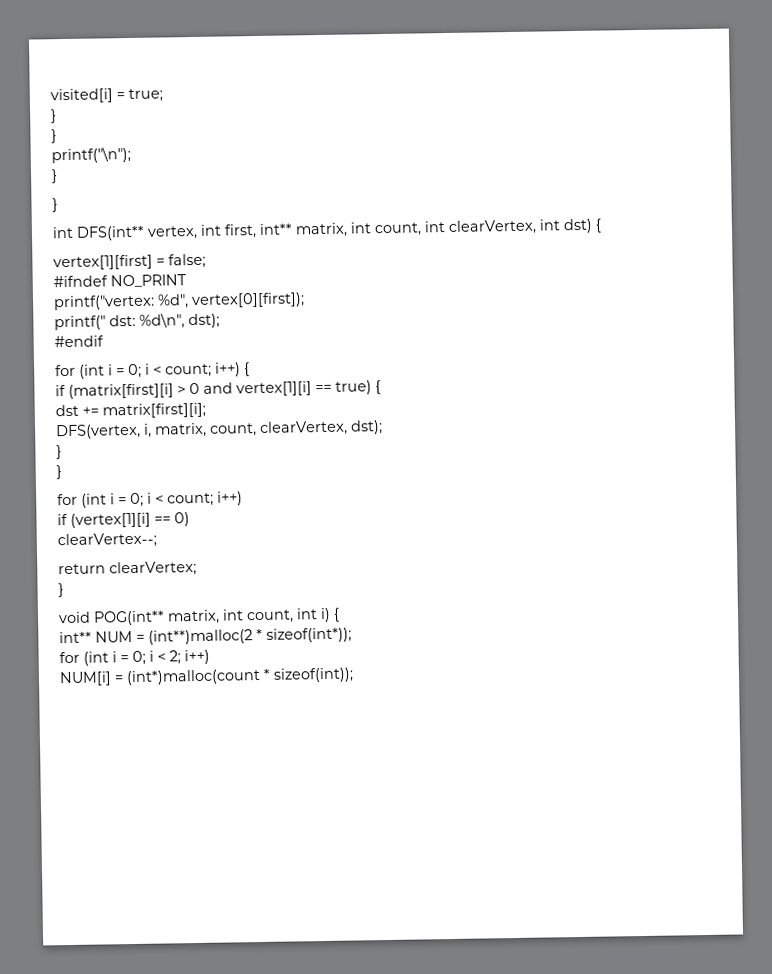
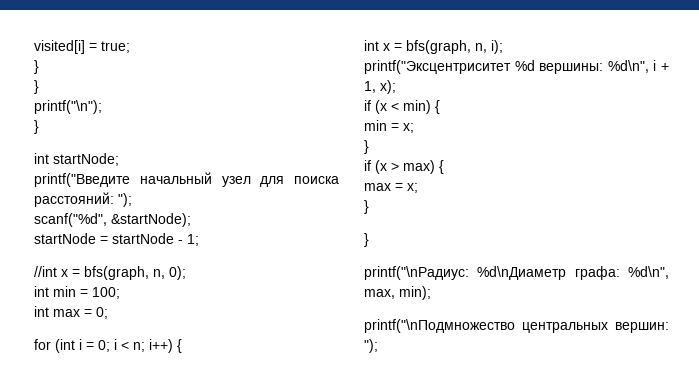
  printf("\n");
  }
- }
- int DFS(int** vertex, int first, int** matrix, int count, int clearVertex, int dst) {
- vertex[1][first] = false;
- #ifndef NO_PRINT
- printf("vertex: %d", vertex[0][first]);
- printf(" dst: %d\n", dst);
- #endif
- for (int i = 0; i < count; i++) {
+ int startNode;
+ printf("Введите начальный узел для поиска расстояний: ");
+ scanf("%d", &startNode);
+ startNode = startNode - 1;
+ //int x = bfs(graph, n, 0);
+ int min = 100;
+ int max = 0;
+ for (int i = 0; i < n; i++) {
- if (matrix[first][i] > 0 and vertex[1][i] == true) {
- dst += matrix[first][i];
- DFS(vertex, i, matrix, count, clearVertex, dst);
+ int x = bfs(graph, n, i);
+ printf("Эксцентриситет %d вершины: %d\n", i + 1, x);
+ if (x < min) {
+ min = x;
+ }
+ if (x > max) {
+ max = x;
  }
  }
- for (int i = 0; i < count; i++)
- if (vertex[1][i] == 0)
- clearVertex--;
- return clearVertex;
- }
- void POG(int** matrix, int count, int i) {
- int** NUM = (int**)malloc(2 * sizeof(int*));
- for (int i = 0; i < 2; i++)
- NUM[i] = (int*)malloc(count * sizeof(int));
+ printf("\nРадиус: %d\nДиаметр графа: %d\n", max, min);
+ printf("\nПодмножество центральных вершин: ");

